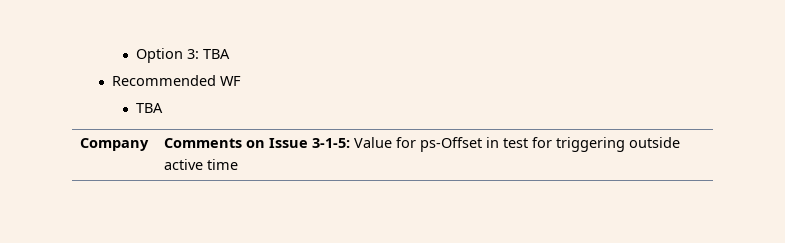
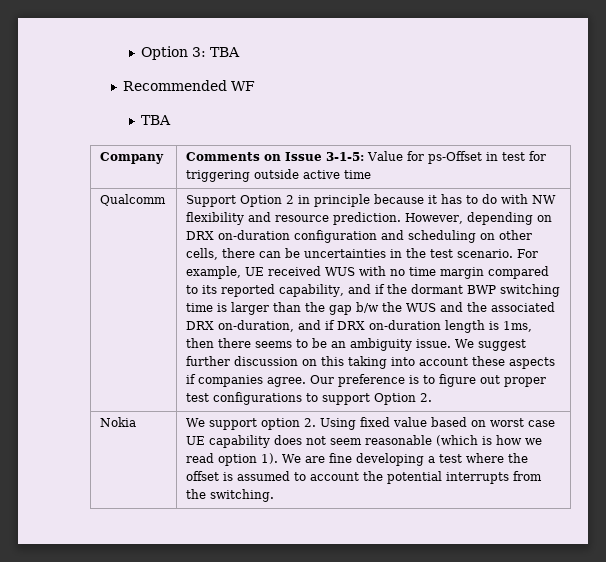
+ Qualcomm | Support Option 2 in principle because it has to do with NW flexibility and resource prediction. However, depending on DRX on-duration configuration and scheduling on other cells, there can be uncertainties in the test scenario. For example, UE received WUS with no time margin compared to its reported capability, and if the dormant BWP switching time is larger than the gap b/w the WUS and the associated DRX on-duration, and if DRX on-duration length is 1ms, then there seems to be an ambiguity issue. We suggest further discussion on this taking into account these aspects if companies agree. Our preference is to figure out proper test configurations to support Option 2.
+ Nokia | We support option 2. Using fixed value based on worst case UE capability does not seem reasonable (which is how we read option 1). We are fine developing a test where the offset is assumed to account the potential interrupts from the switching.

